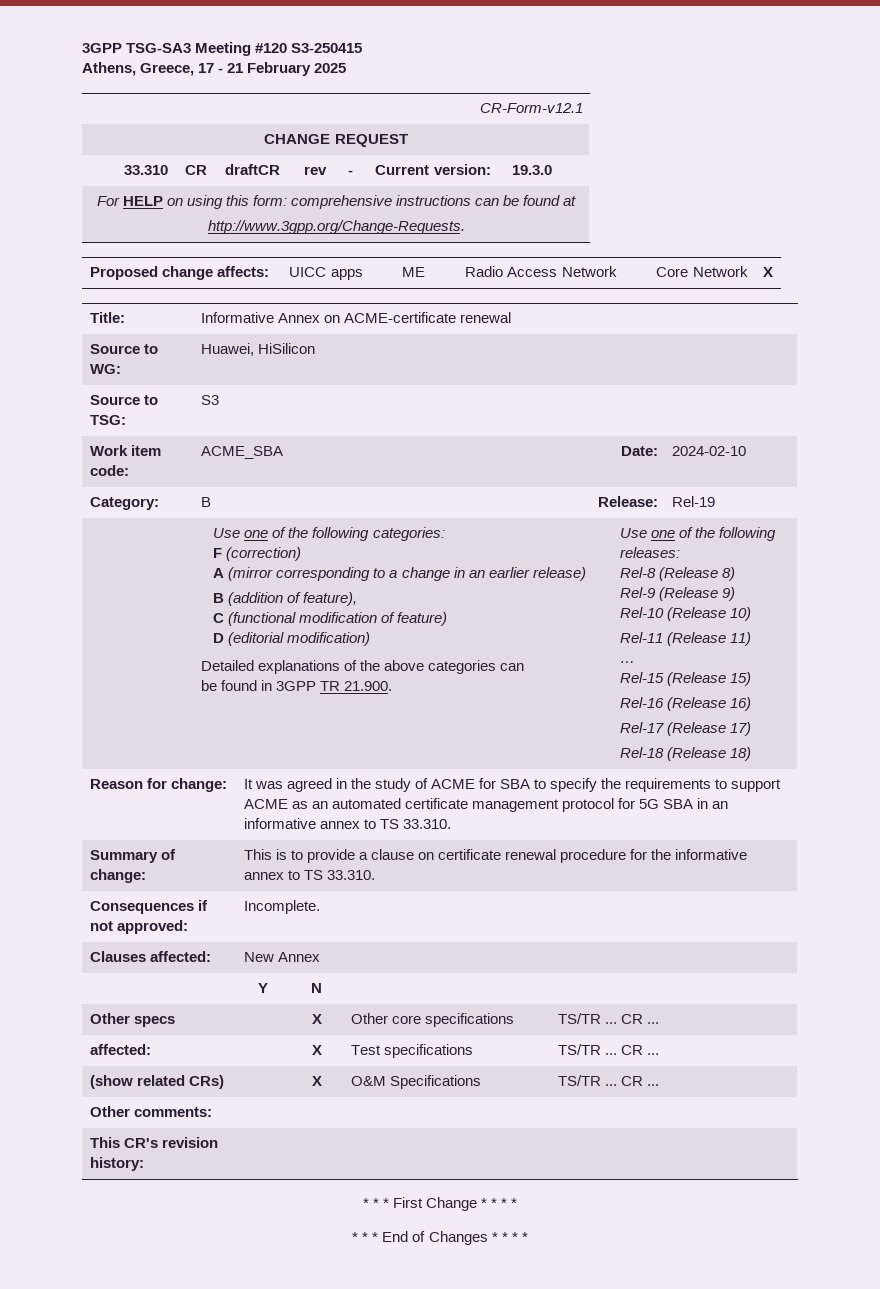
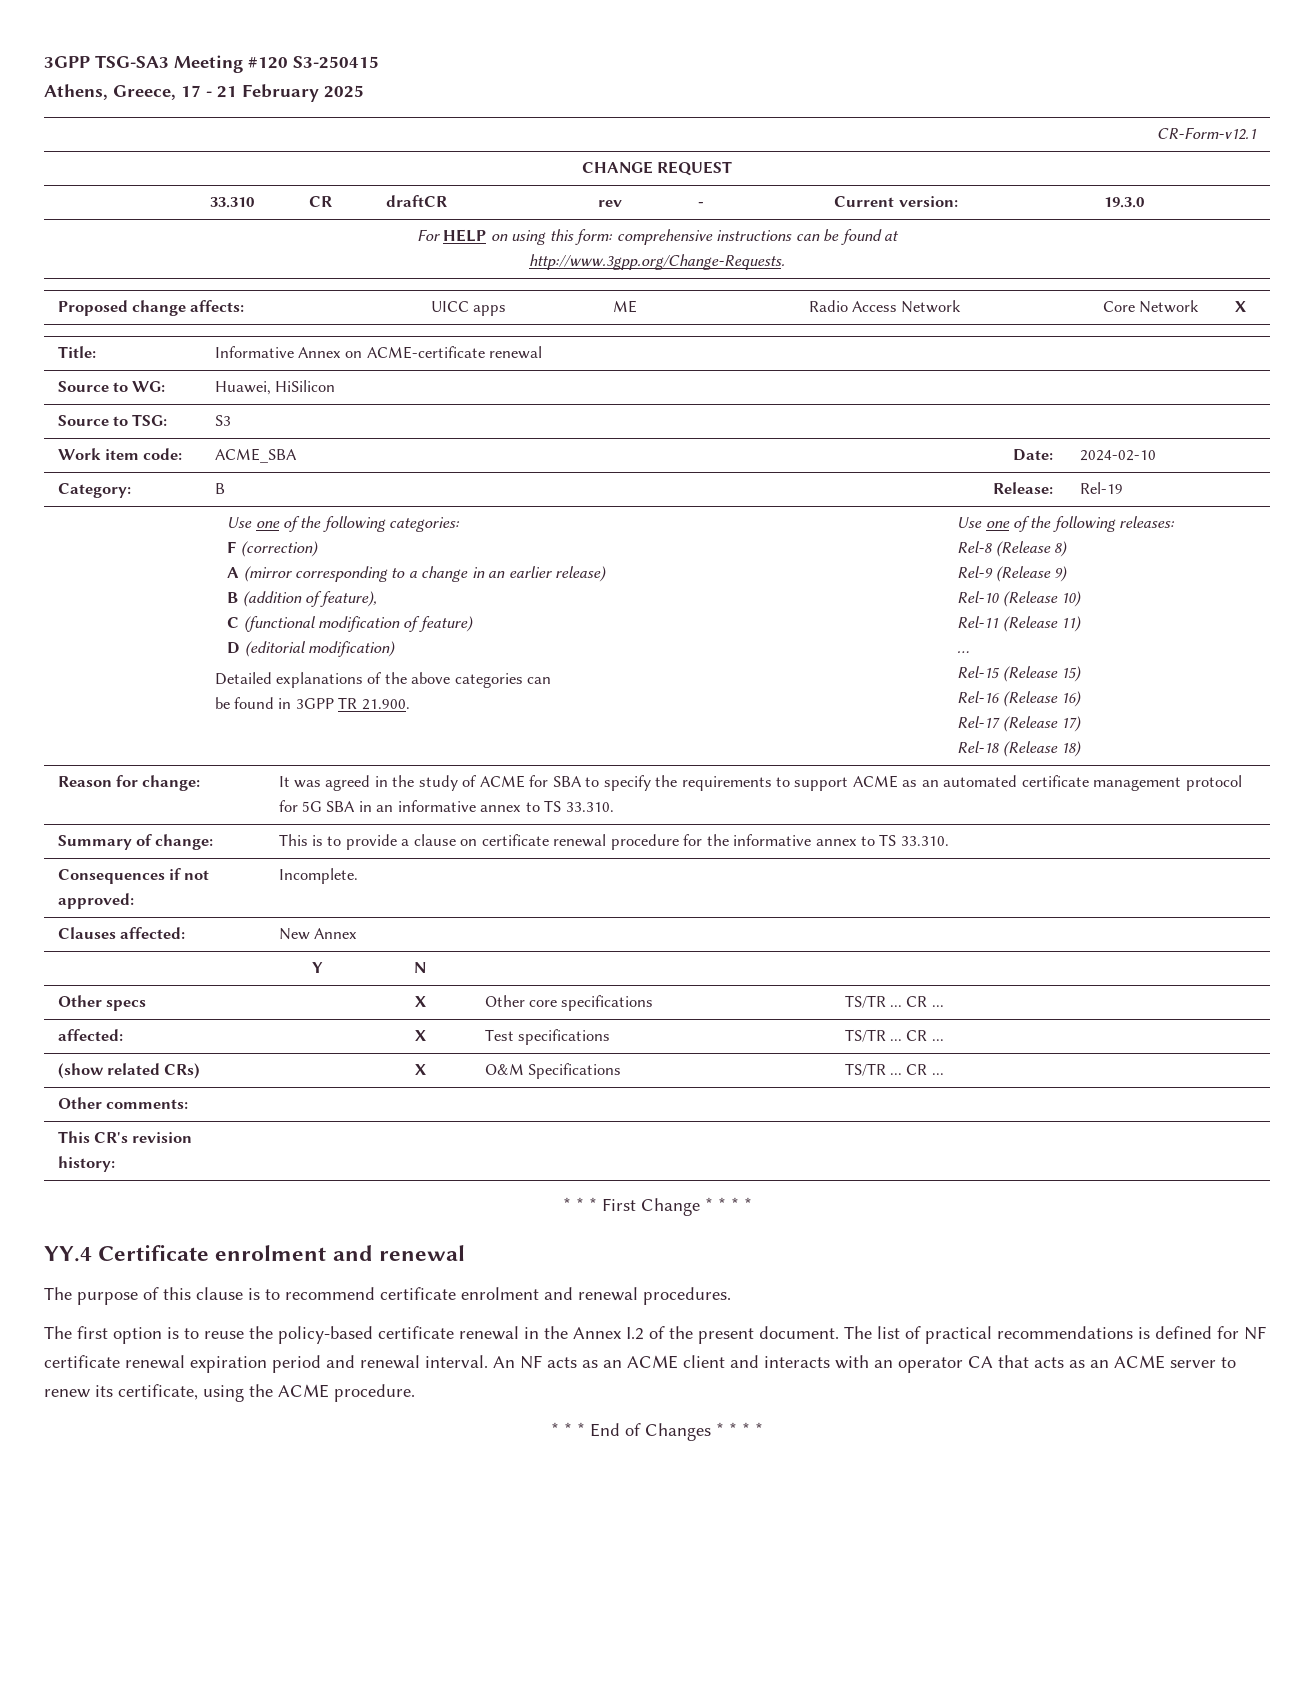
+ YY.4 Certificate enrolment and renewal
+ The purpose of this clause is to recommend certificate enrolment and renewal procedures.
+ The first option is to reuse the policy-based certificate renewal in the Annex I.2 of the present document. The list of practical recommendations is defined for NF certificate renewal expiration period and renewal interval. An NF acts as an ACME client and interacts with an operator CA that acts as an ACME server to renew its certificate, using the ACME procedure.

